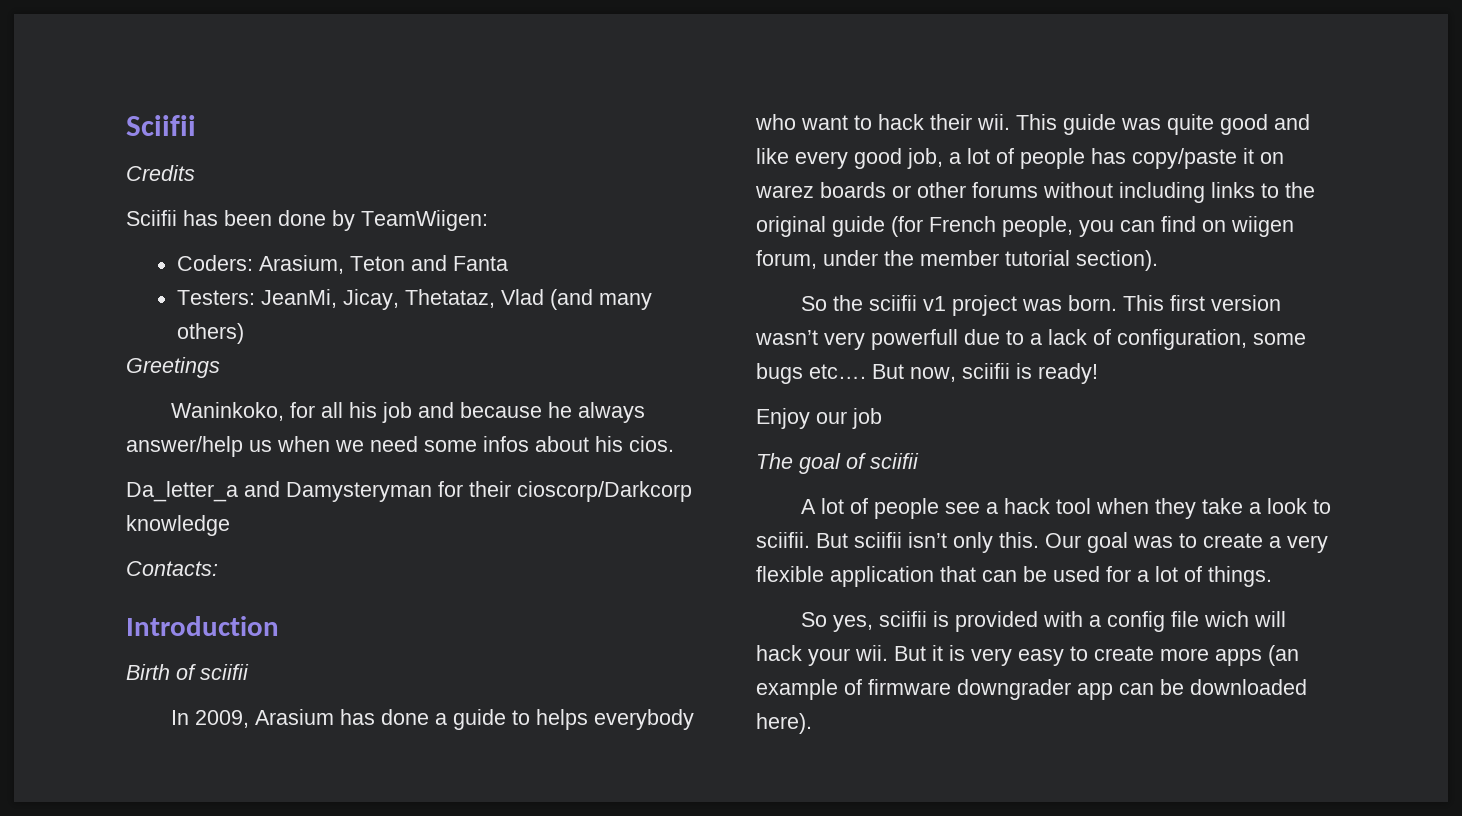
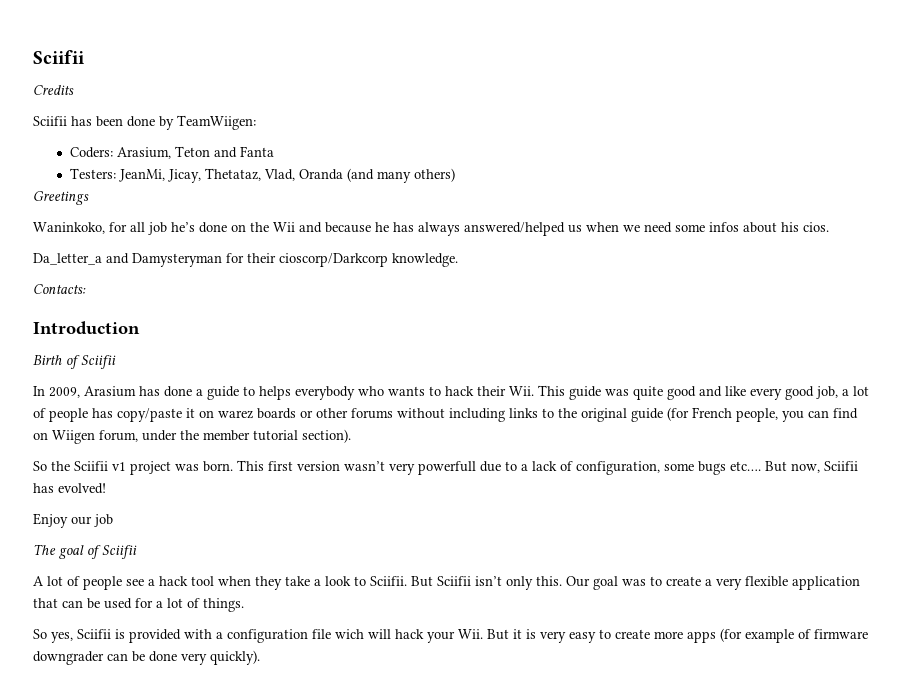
- Testers: JeanMi, Jicay, Thetataz, Vlad (and many others)
+ Testers: JeanMi, Jicay, Thetataz, Vlad, Oranda (and many others)
- Waninkoko, for all his job and because he always answer/help us when we need some infos about his cios.
+ Waninkoko, for all job he’s done on the Wii and because he has always answered/helped us when we need some infos about his cios.
- Da_letter_a and Damysteryman for their cioscorp/Darkcorp knowledge
+ Da_letter_a and Damysteryman for their cioscorp/Darkcorp knowledge.
- Birth of sciifii
+ Birth of Sciifii
- In 2009, Arasium has done a guide to helps everybody who want to hack their wii. This guide was quite good and like every good job, a lot of people has copy/paste it on warez boards or other forums without including links to the original guide (for French people, you can find on wiigen forum, under the member tutorial section).
+ In 2009, Arasium has done a guide to helps everybody who wants to hack their Wii. This guide was quite good and like every good job, a lot of people has copy/paste it on warez boards or other forums without including links to the original guide (for French people, you can find on Wiigen forum, under the member tutorial section).
- So the sciifii v1 project was born.
+ So the Sciifii v1 project was born.
- But now, sciifii is ready!
+ But now, Sciifii has evolved!
- The goal of sciifii
+ The goal of Sciifii
- A lot of people see a hack tool when they take a look to sciifii. But sciifii isn’t only this.
+ A lot of people see a hack tool when they take a look to Sciifii. But Sciifii isn’t only this.
- So yes, sciifii is provided with a config file wich will hack your wii. But it is very easy to create more apps (an example of firmware downgrader app can be downloaded here).
+ So yes, Sciifii is provided with a configuration file wich will hack your Wii. But it is very easy to create more apps (for example of firmware downgrader can be done very quickly).

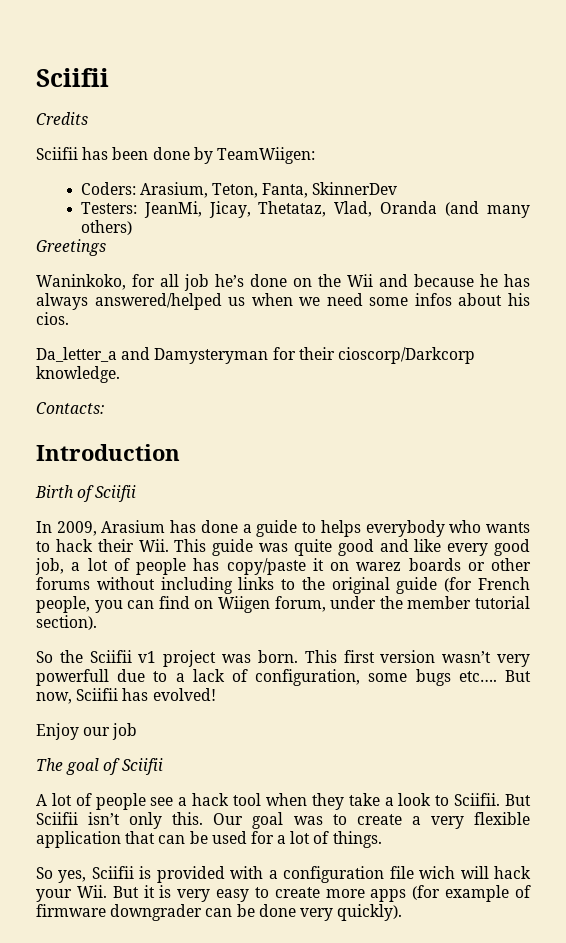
- Coders: Arasium, Teton and Fanta
+ Coders: Arasium, Teton, Fanta, SkinnerDev

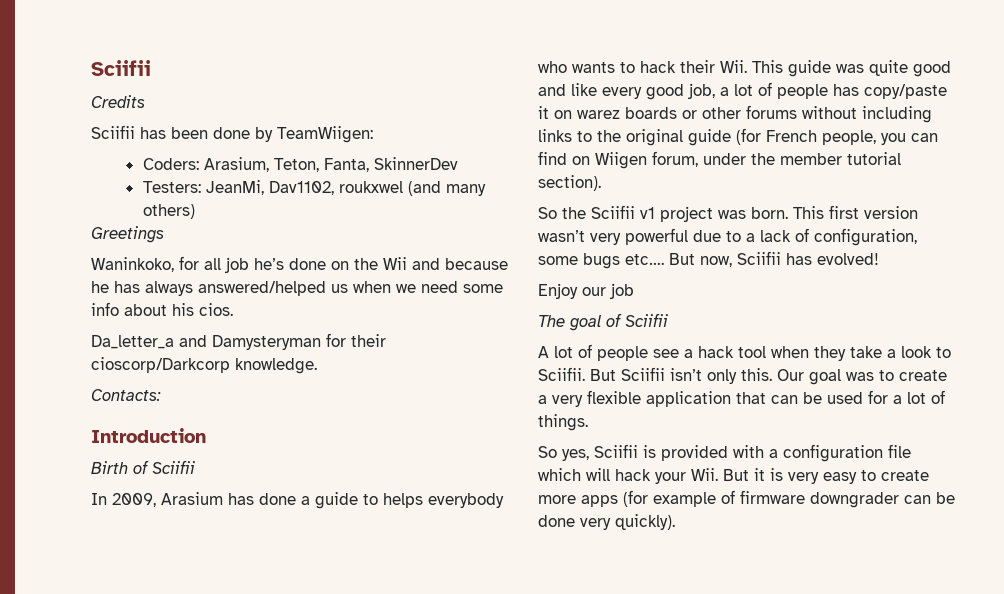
- Testers: JeanMi, Jicay, Thetataz, Vlad, Oranda (and many others)
+ Testers: JeanMi, Dav1102, roukxwel (and many others)
- Waninkoko, for all job he’s done on the Wii and because he has always answered/helped us when we need some infos about his cios.
+ Waninkoko, for all job he’s done on the Wii and because he has always answered/helped us when we need some info about his cios.
- This first version wasn’t very powerfull due to a lack of configuration, some bugs etc….
+ This first version wasn’t very powerful due to a lack of configuration, some bugs etc….
- So yes, Sciifii is provided with a configuration file wich will hack your Wii. But it is very easy to create more apps (for example of firmware downgrader can be done very quickly).
+ So yes, Sciifii is provided with a configuration file which will hack your Wii. But it is very easy to create more apps (for example of firmware downgrader can be done very quickly).

